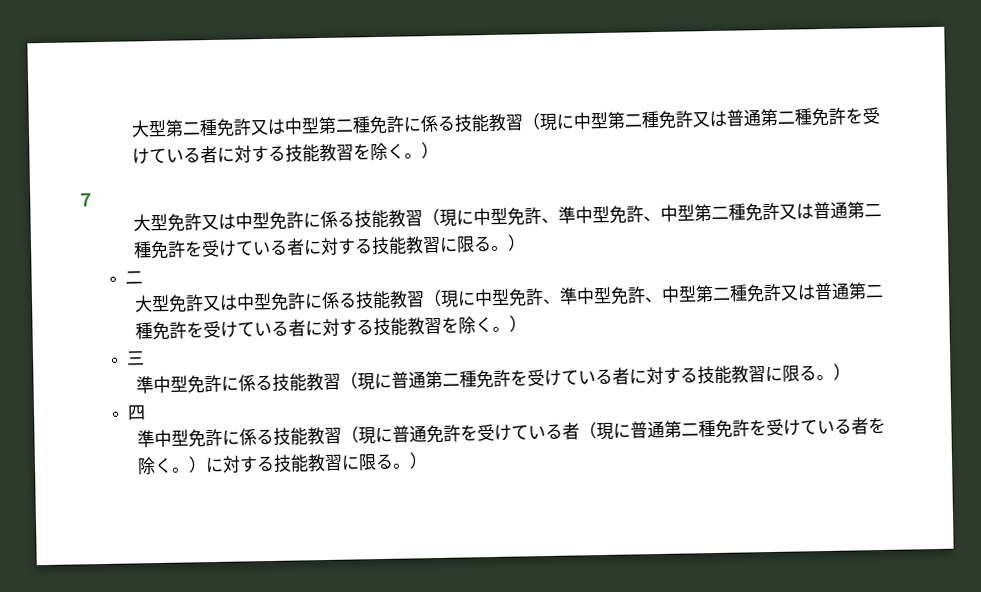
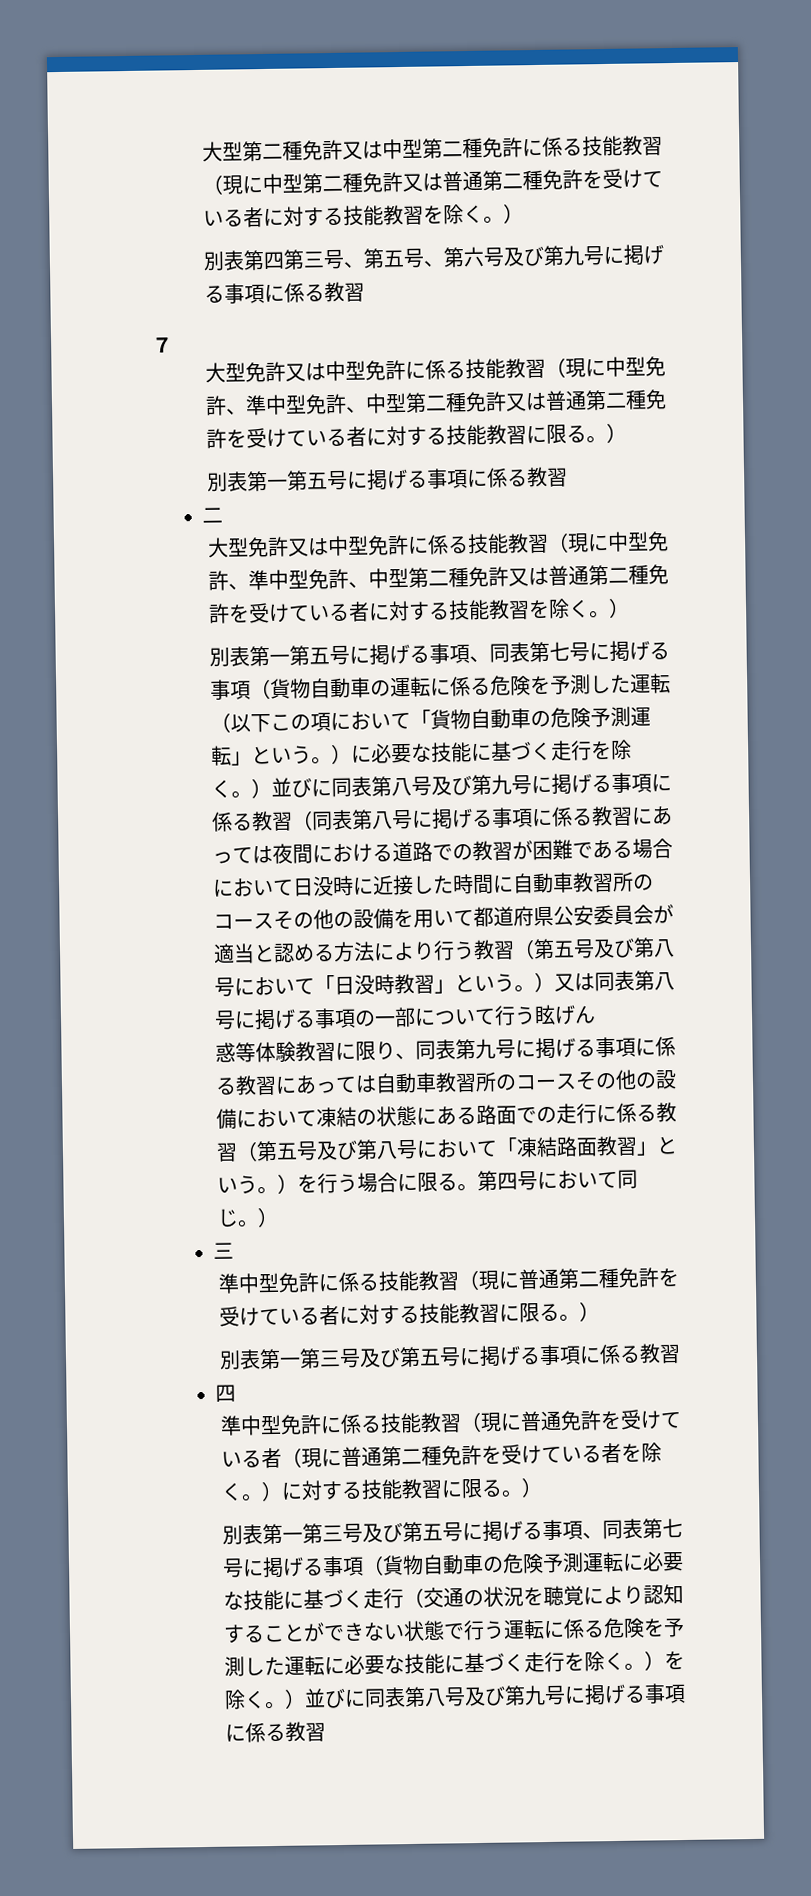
+ 別表第四第三号、第五号、第六号及び第九号に掲げる事項に係る教習
+ 別表第一第五号に掲げる事項に係る教習
+ 別表第一第五号に掲げる事項、同表第七号に掲げる事項（貨物自動車の運転に係る危険を予測した運転（以下この項において「貨物自動車の危険予測運転」という。）に必要な技能に基づく走行を除く。）並びに同表第八号及び第九号に掲げる事項に係る教習（同表第八号に掲げる事項に係る教習にあっては夜間における道路での教習が困難である場合において日没時に近接した時間に自動車教習所のコースその他の設備を用いて都道府県公安委員会が適当と認める方法により行う教習（第五号及び第八号において「日没時教習」という。）又は同表第八号に掲げる事項の一部について行う眩げん
+ 惑等体験教習に限り、同表第九号に掲げる事項に係る教習にあっては自動車教習所のコースその他の設備において凍結の状態にある路面での走行に係る教習（第五号及び第八号において「凍結路面教習」という。）を行う場合に限る。第四号において同じ。）
+ 別表第一第三号及び第五号に掲げる事項に係る教習
+ 別表第一第三号及び第五号に掲げる事項、同表第七号に掲げる事項（貨物自動車の危険予測運転に必要な技能に基づく走行（交通の状況を聴覚により認知することができない状態で行う運転に係る危険を予測した運転に必要な技能に基づく走行を除く。）を除く。）並びに同表第八号及び第九号に掲げる事項に係る教習

